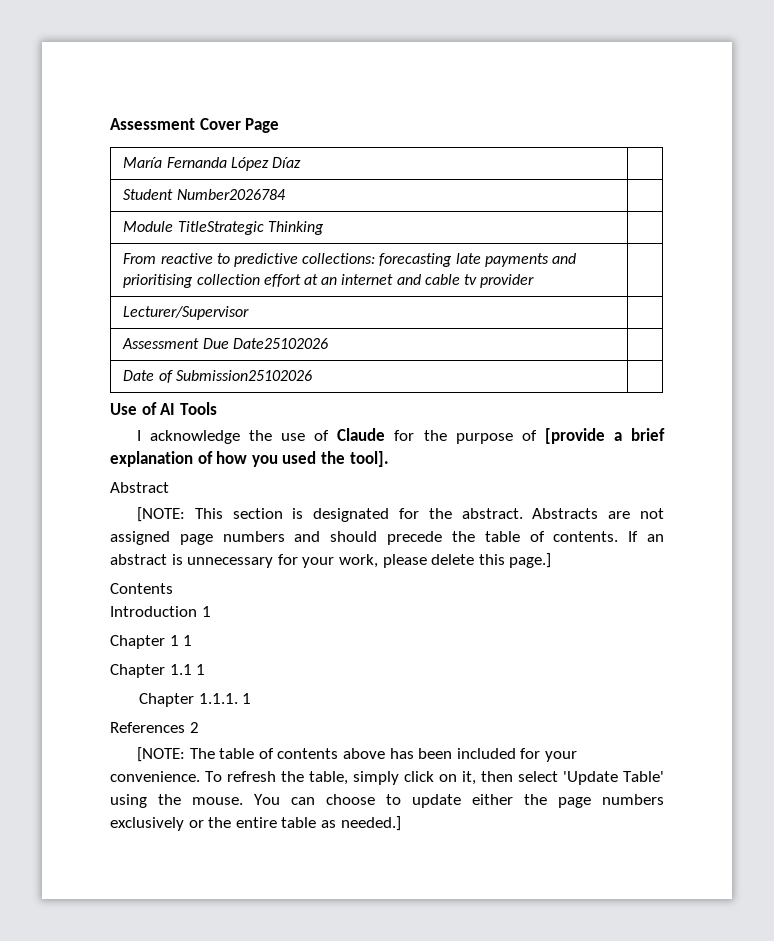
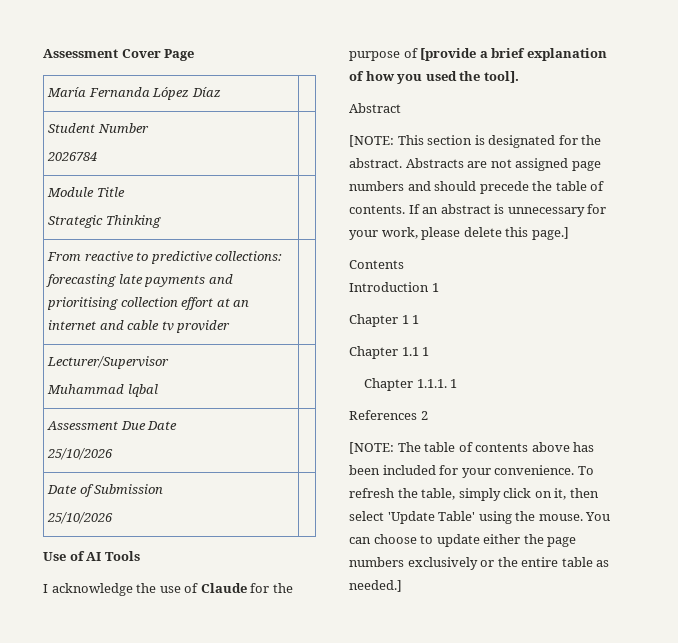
- Student Number2026784 |
+ Student Number
+ 2026784 |
- Module TitleStrategic Thinking |
+ Module Title
+ Strategic Thinking |
- Lecturer/Supervisor |
+ Lecturer/Supervisor
+ Muhammad lqbal |
- Assessment Due Date25102026 |
+ Assessment Due Date
+ 25/10/2026 |
- Date of Submission25102026 |
+ Date of Submission
+ 25/10/2026 |

